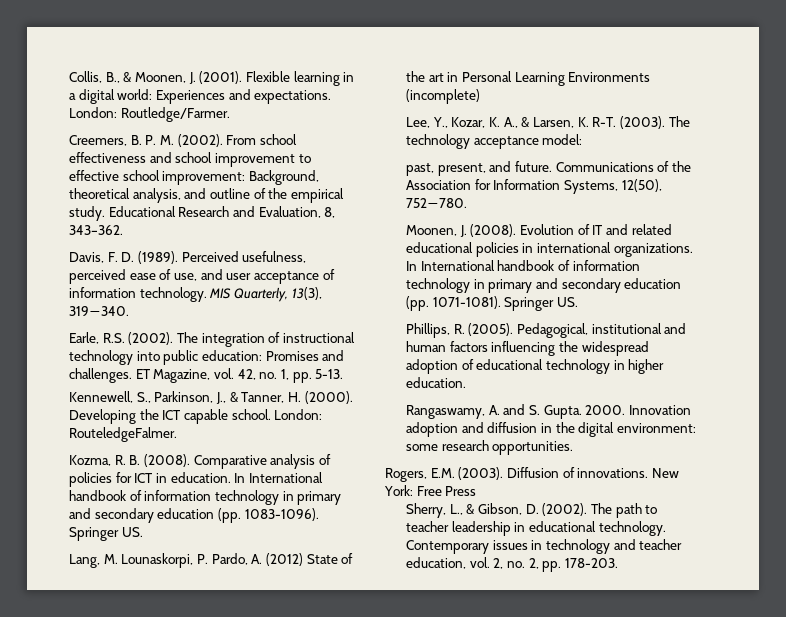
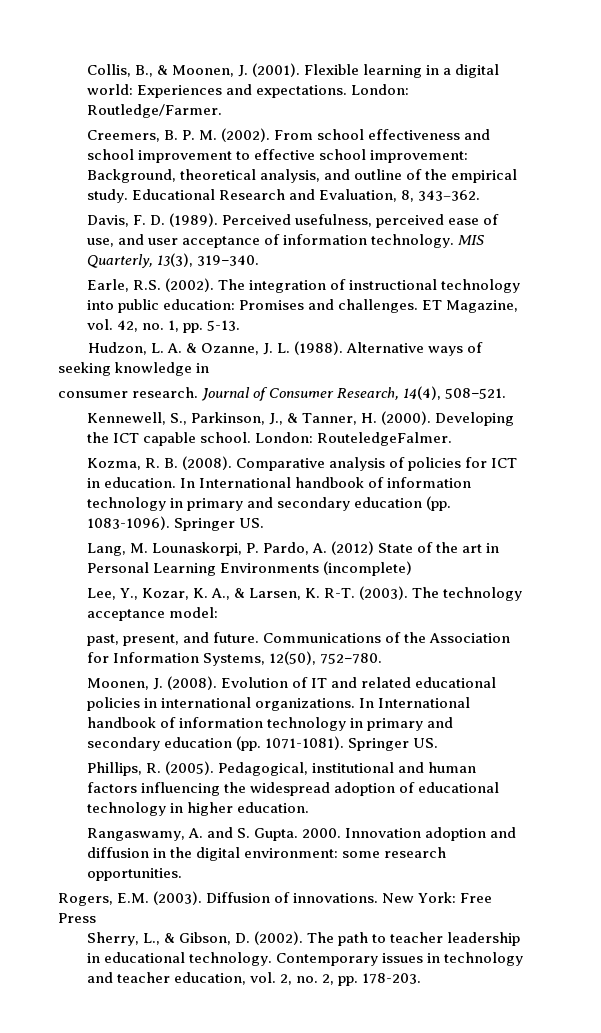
+ Hudzon, L. A. & Ozanne, J. L. (1988). Alternative ways of seeking knowledge in
+ consumer research. Journal of Consumer Research, 14(4), 508−521.

